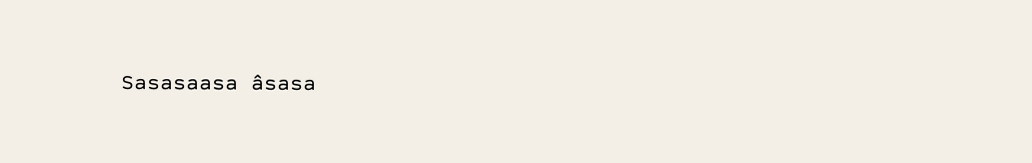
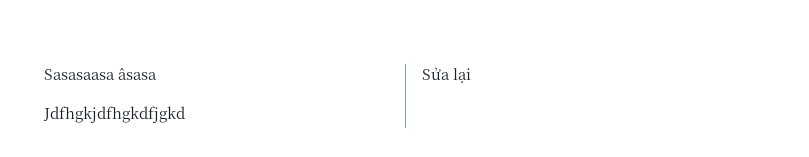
+ Jdfhgkjdfhgkdfjgkd
+ Sửa lại

